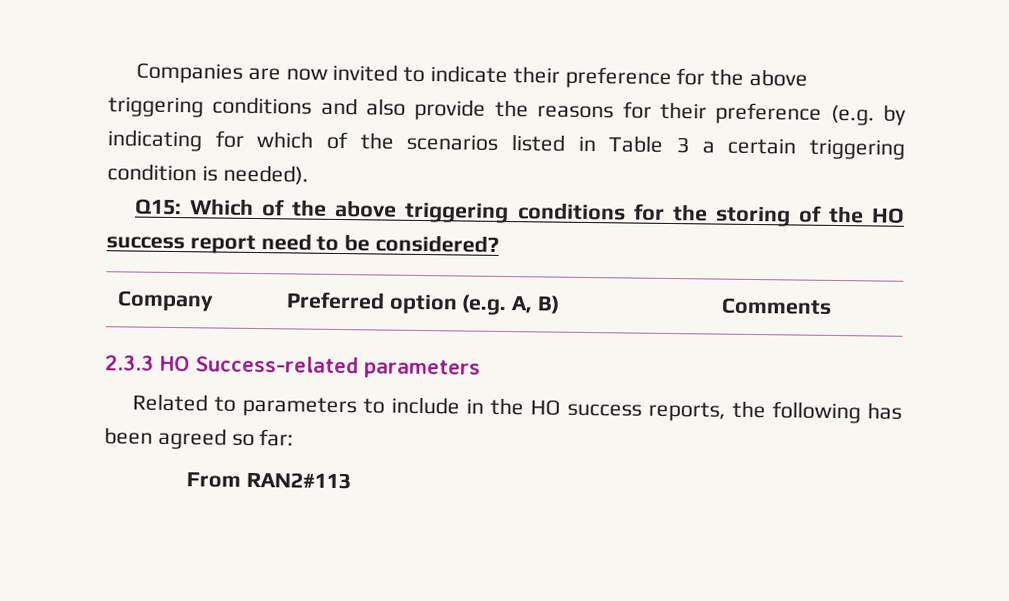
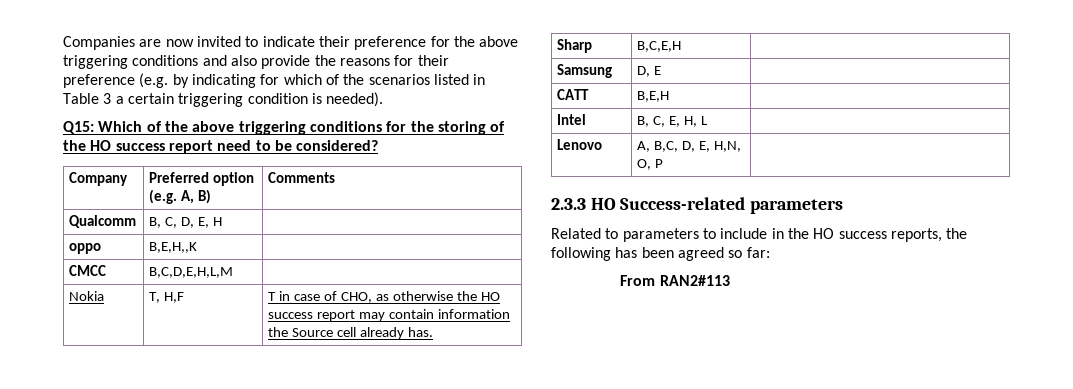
+ Qualcomm | B, C, D, E, H |
+ oppo | B,E,H,,K |
+ CMCC | B,C,D,E,H,L,M |
+ Nokia | T, H,F | T in case of CHO, as otherwise the HO success report may contain information the Source cell already has.
+ Sharp | B,C,E,H |
+ Samsung | D, E |
+ CATT | B,E,H |
+ Intel | B, C, E, H, L |
+ Lenovo | A, B,C, D, E, H,N, O, P |

